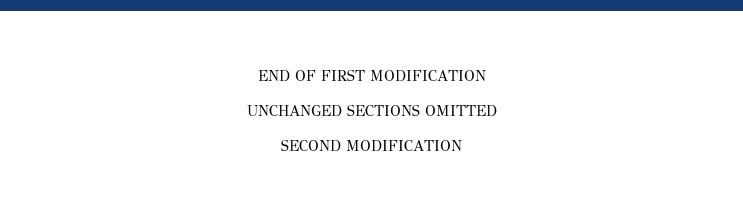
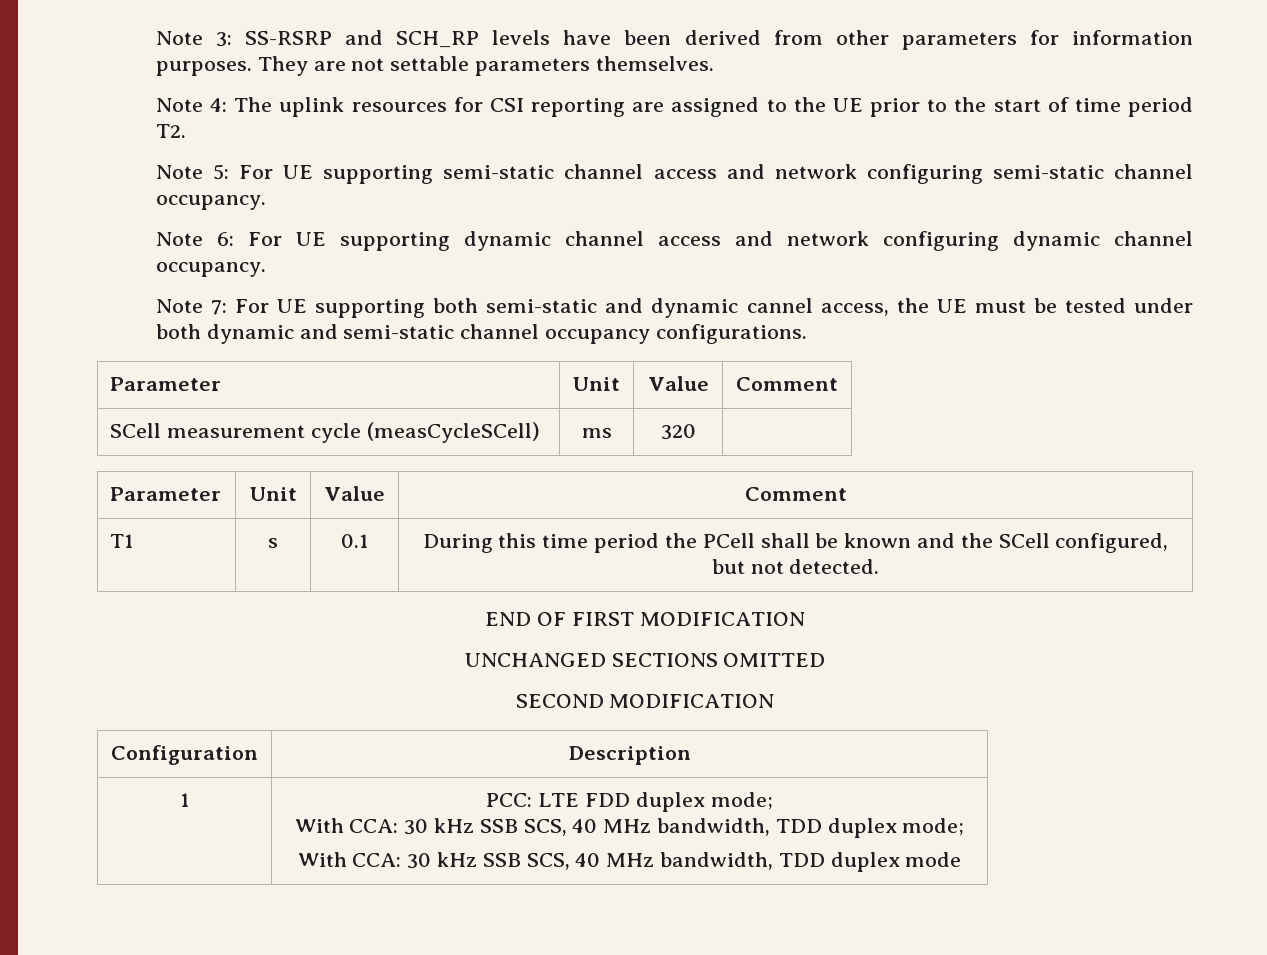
+ Note 3: SS-RSRP and SCH_RP levels have been derived from other parameters for information purposes. They are not settable parameters themselves.
+ Note 4: The uplink resources for CSI reporting are assigned to the UE prior to the start of time period T2.
+ Note 5: For UE supporting semi-static channel access and network configuring semi-static channel occupancy.
+ Note 6: For UE supporting dynamic channel access and network configuring dynamic channel occupancy.
+ Note 7: For UE supporting both semi-static and dynamic cannel access, the UE must be tested under both dynamic and semi-static channel occupancy configurations.
+ Parameter | Unit | Value | Comment
+ SCell measurement cycle (measCycleSCell) | ms | 320 |
+ Parameter | Unit | Value | Comment
+ T1 | s | 0.1 | During this time period the PCell shall be known and the SCell configured, but not detected.
+ Configuration | Description
+ 1 | PCC: LTE FDD duplex mode;
+ With CCA: 30 kHz SSB SCS, 40 MHz bandwidth, TDD duplex mode;
+ With CCA: 30 kHz SSB SCS, 40 MHz bandwidth, TDD duplex mode

